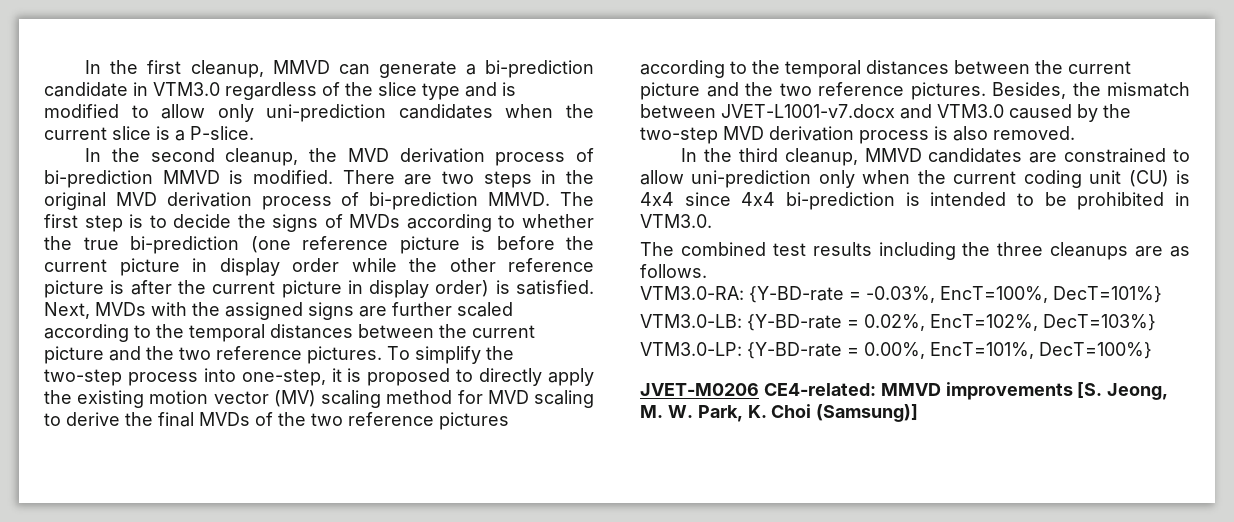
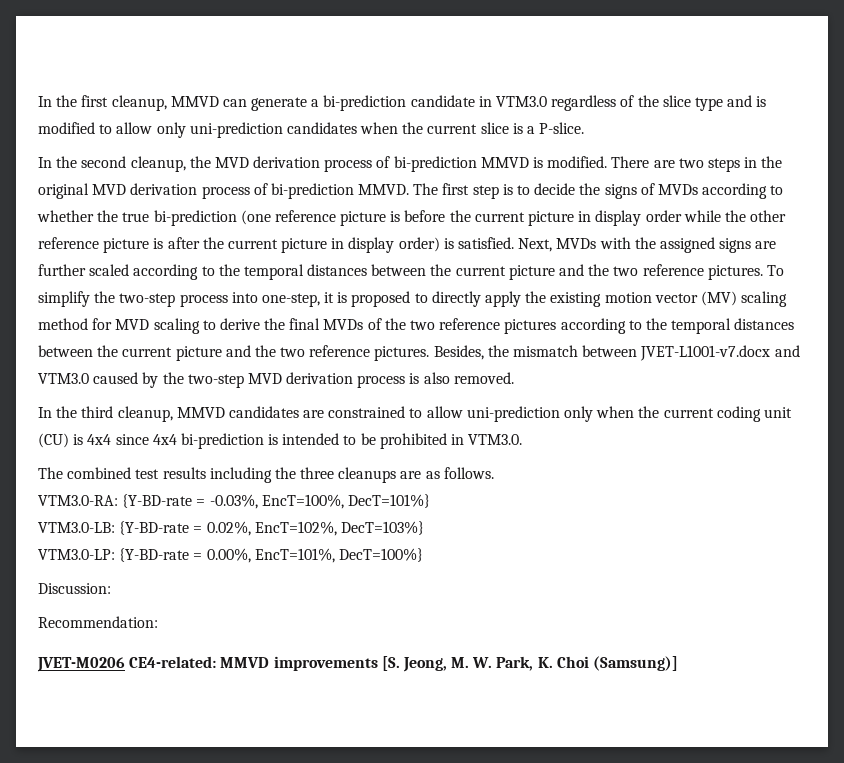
+ Discussion:
+ Recommendation:

